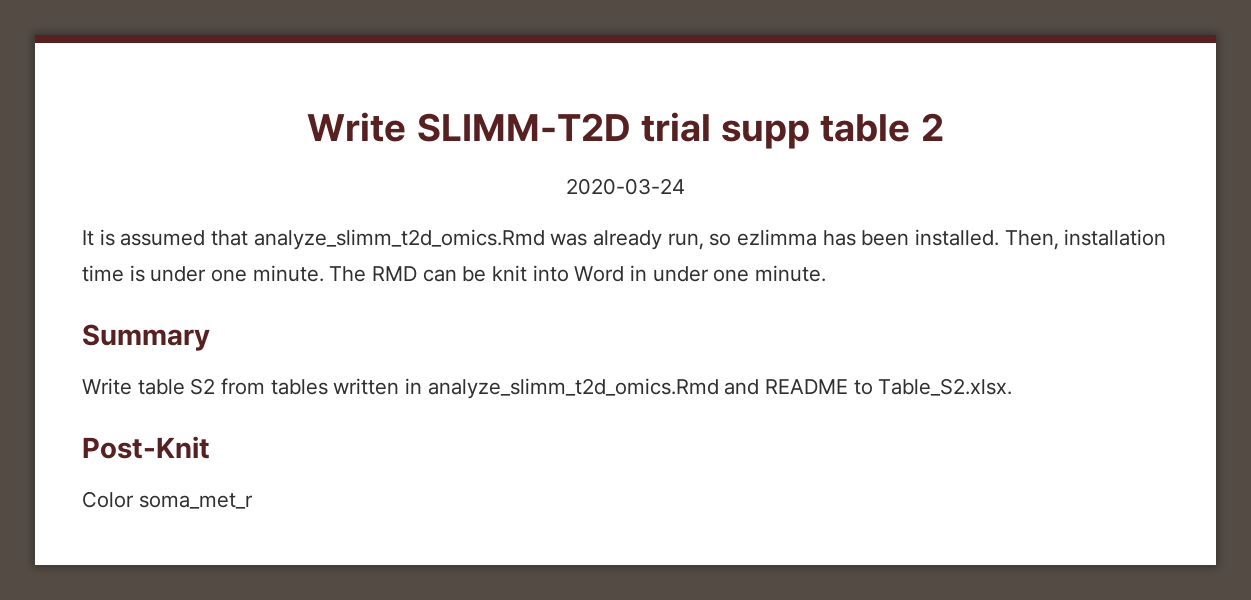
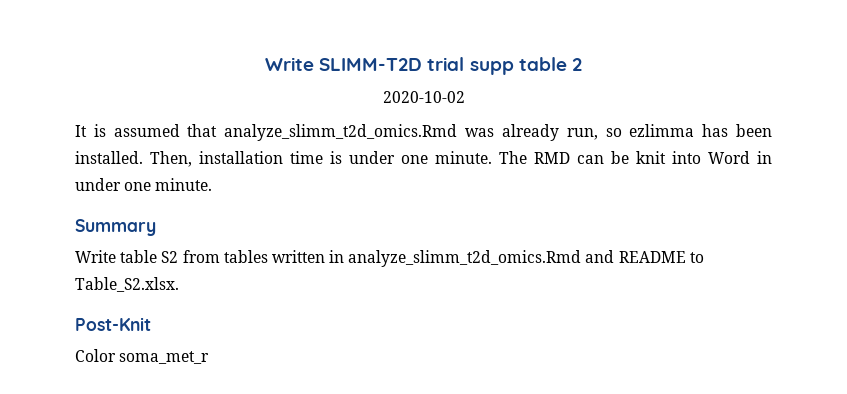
- 2020-03-24
+ 2020-10-02

